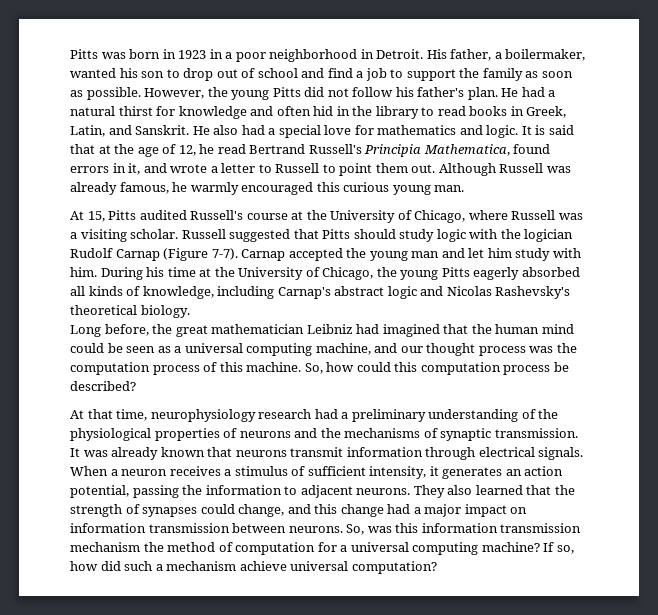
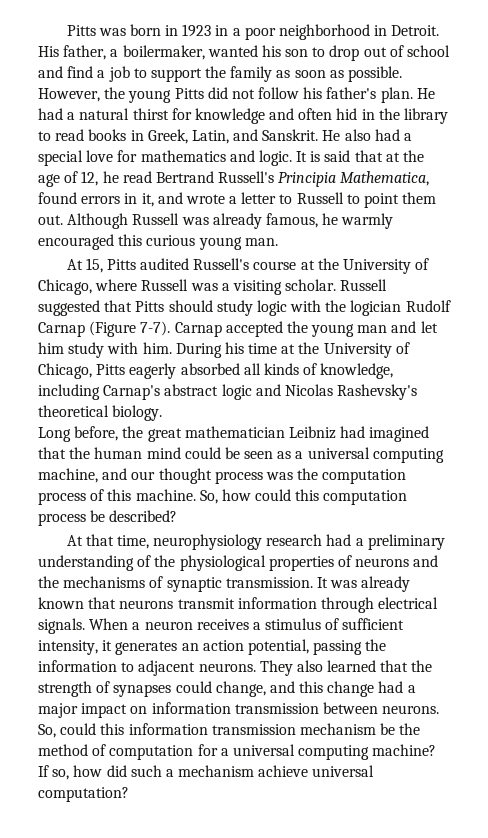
- During his time at the University of Chicago, the young Pitts eagerly absorbed all kinds of knowledge, including Carnap's abstract logic and Nicolas Rashevsky's theoretical biology.
+ During his time at the University of Chicago, Pitts eagerly absorbed all kinds of knowledge, including Carnap's abstract logic and Nicolas Rashevsky's theoretical biology.
- So, was this information transmission mechanism the method of computation for a universal computing machine?
+ So, could this information transmission mechanism be the method of computation for a universal computing machine?

